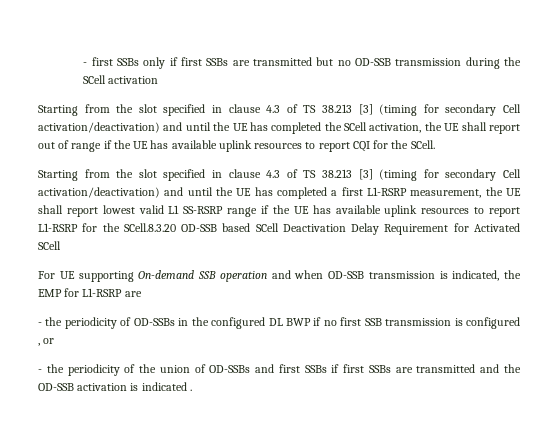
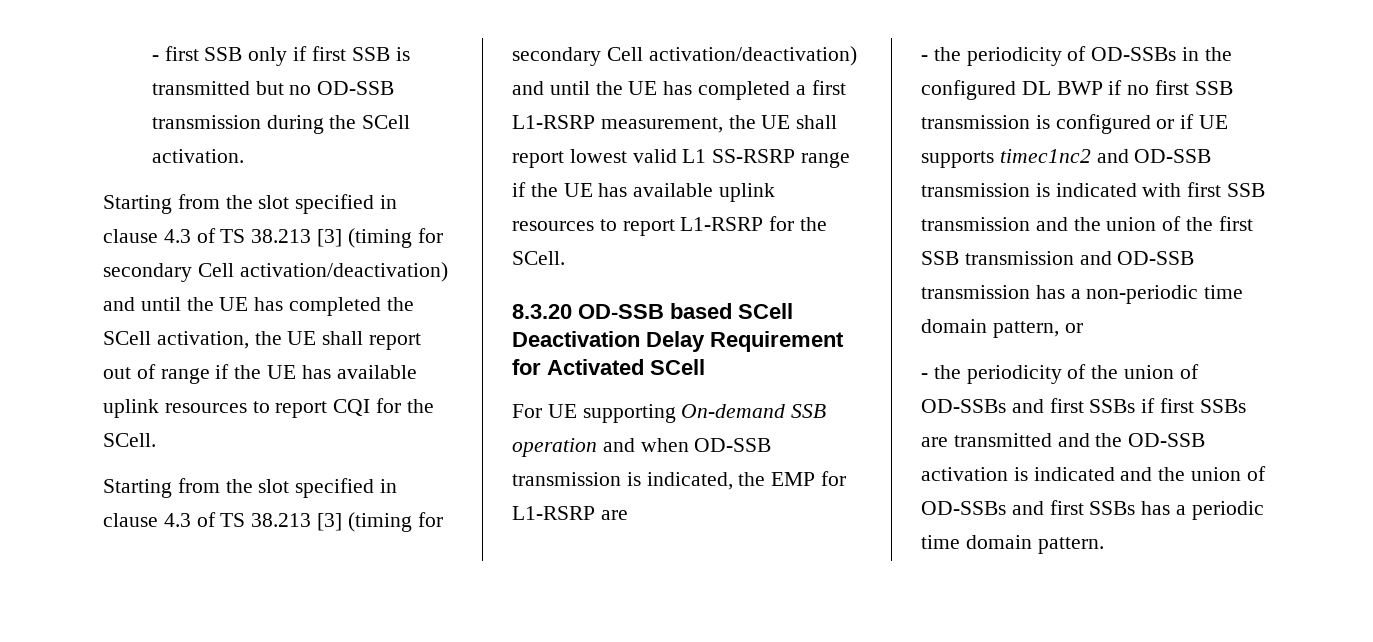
- - first SSBs only if first SSBs are transmitted but no OD-SSB transmission during the SCell activation
+ - first SSB only if first SSB is transmitted but no OD-SSB transmission during the SCell activation.
- Starting from the slot specified in clause 4.3 of TS 38.213 [3] (timing for secondary Cell activation/deactivation) and until the UE has completed a first L1-RSRP measurement, the UE shall report lowest valid L1 SS-RSRP range if the UE has available uplink resources to report L1-RSRP for the SCell.8.3.20 OD-SSB based SCell Deactivation Delay Requirement for Activated SCell
+ Starting from the slot specified in clause 4.3 of TS 38.213 [3] (timing for secondary Cell activation/deactivation) and until the UE has completed a first L1-RSRP measurement, the UE shall report lowest valid L1 SS-RSRP range if the UE has available uplink resources to report L1-RSRP for the SCell.
+ 8.3.20 OD-SSB based SCell Deactivation Delay Requirement for Activated SCell
- - the periodicity of OD-SSBs in the configured DL BWP if no first SSB transmission is configured , or
+ - the periodicity of OD-SSBs in the configured DL BWP if no first SSB transmission is configured or if UE supports timec1nc2 and OD-SSB transmission is indicated with first SSB transmission and the union of the first SSB transmission and OD-SSB transmission has a non-periodic time domain pattern, or
- - the periodicity of the union of OD-SSBs and first SSBs if first SSBs are transmitted and the OD-SSB activation is indicated .
+ - the periodicity of the union of OD-SSBs and first SSBs if first SSBs are transmitted and the OD-SSB activation is indicated and the union of OD-SSBs and first SSBs has a periodic time domain pattern.

